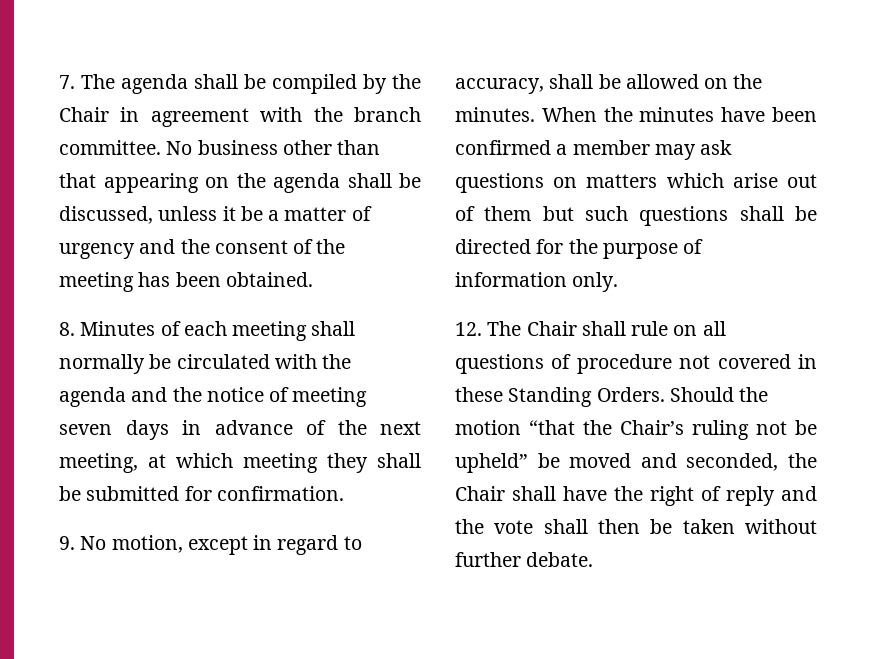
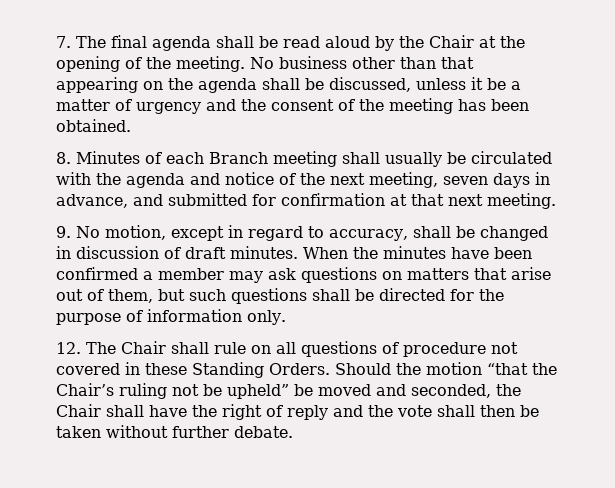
- 7. The agenda shall be compiled by the Chair in agreement with the branch committee.
+ 7. The final agenda shall be read aloud by the Chair at the opening of the meeting.
- 8. Minutes of each meeting shall normally be circulated with the agenda and the notice of meeting seven days in advance of the next meeting, at which meeting they shall be submitted for confirmation.
+ 8. Minutes of each Branch meeting shall usually be circulated with the agenda and notice of the next meeting, seven days in advance, and submitted for confirmation at that next meeting.
- 9. No motion, except in regard to accuracy, shall be allowed on the minutes.
+ 9. No motion, except in regard to accuracy, shall be changed in discussion of draft minutes.
- When the minutes have been confirmed a member may ask questions on matters which arise out of them but such questions shall be directed for the purpose of information only.
+ When the minutes have been confirmed a member may ask questions on matters that arise out of them, but such questions shall be directed for the purpose of information only.

